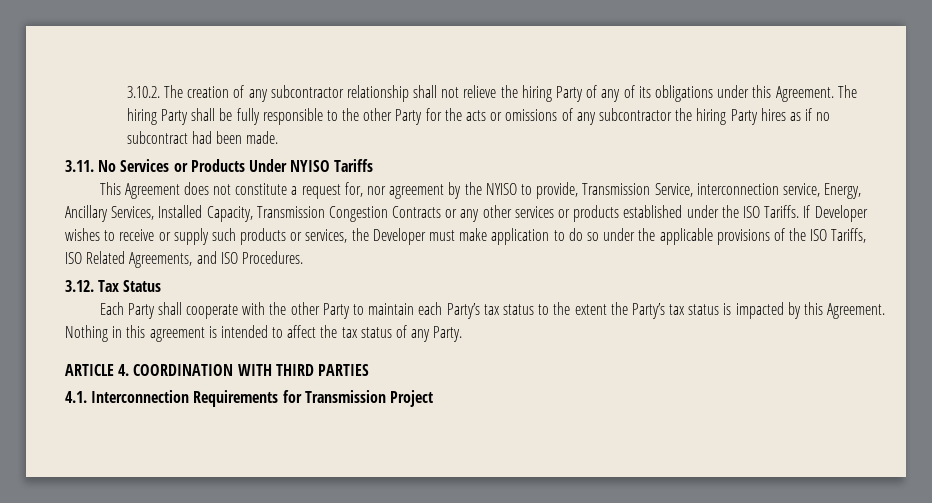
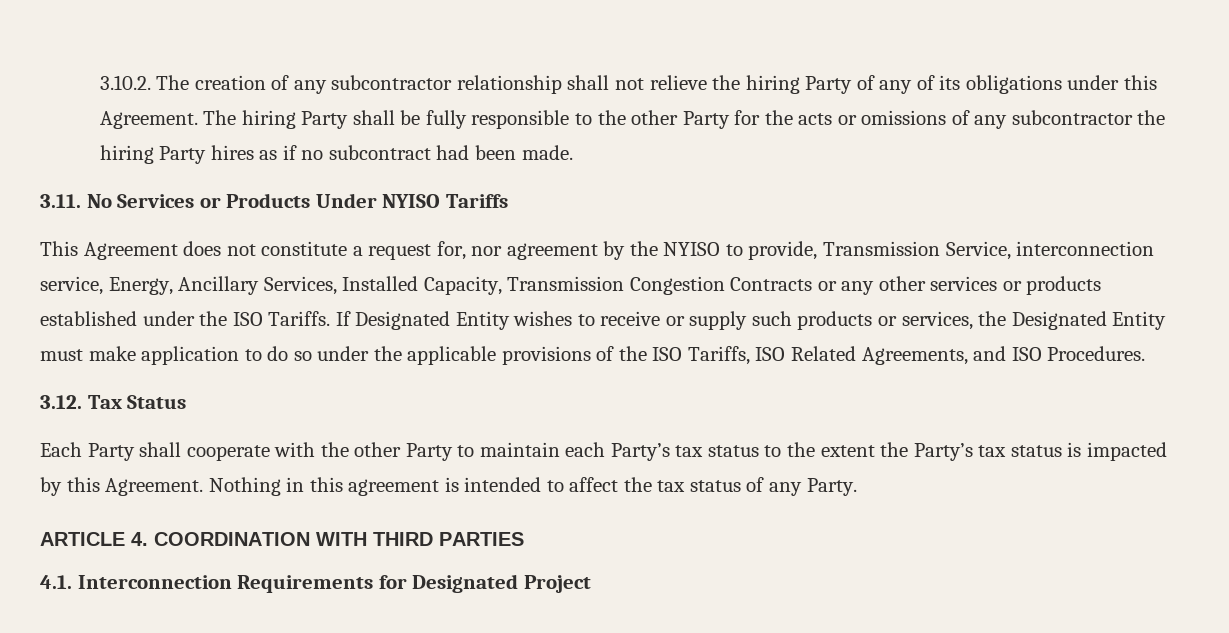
- If Developer wishes to receive or supply such products or services, the Developer must make application to do so under the applicable provisions of the ISO Tariffs, ISO Related Agreements, and ISO Procedures.
+ If Designated Entity wishes to receive or supply such products or services, the Designated Entity must make application to do so under the applicable provisions of the ISO Tariffs, ISO Related Agreements, and ISO Procedures.
- 4.1. Interconnection Requirements for Transmission Project
+ 4.1. Interconnection Requirements for Designated Project

